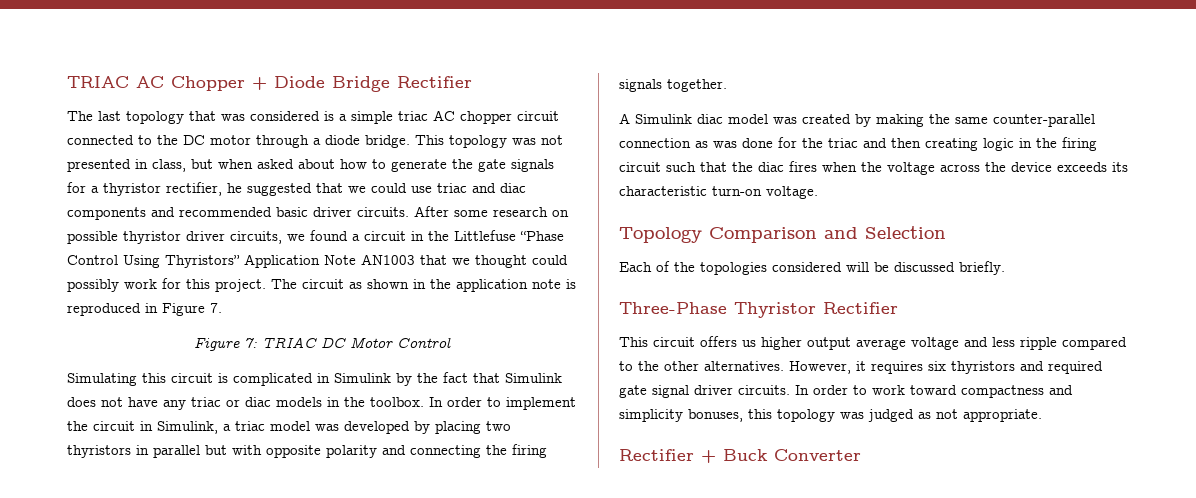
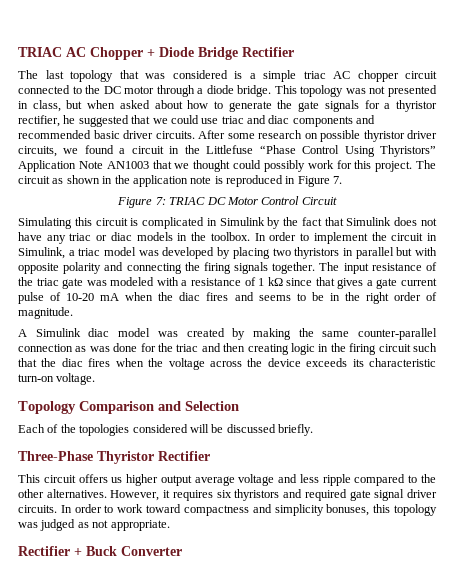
- Figure 7: TRIAC DC Motor Control
+ Figure 7: TRIAC DC Motor Control Circuit
+ The input resistance of the triac gate was modeled with a resistance of 1 kΩ since that gives a gate current pulse of 10-20 mA when the diac fires and seems to be in the right order of magnitude.

